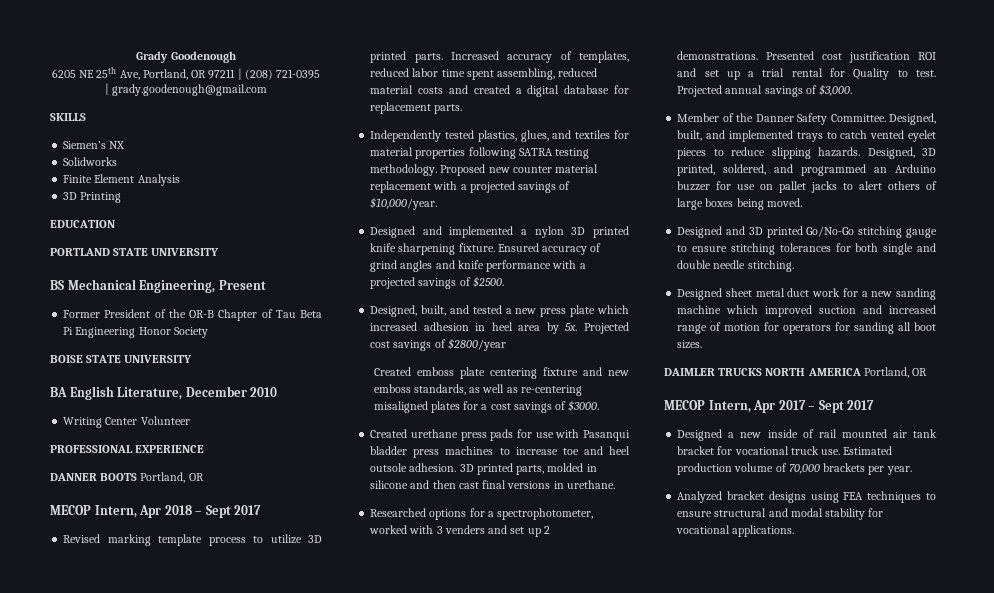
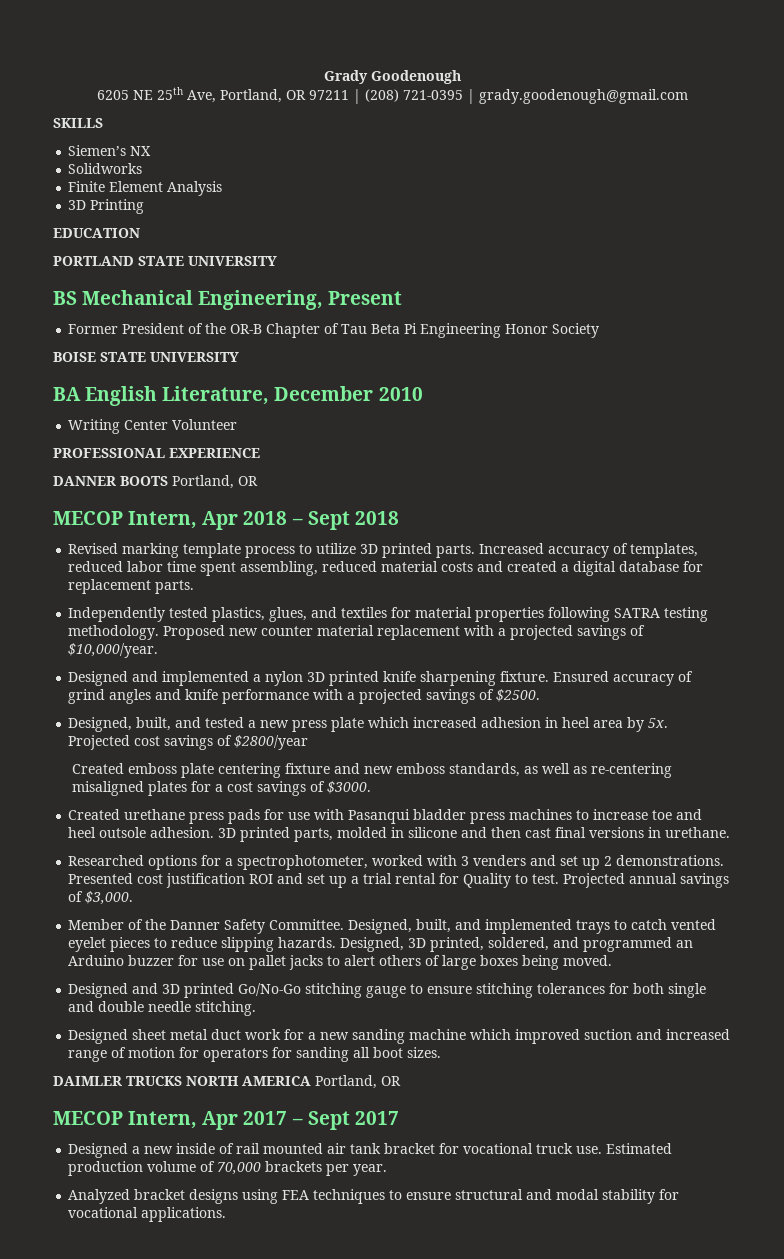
- MECOP Intern, Apr 2018 – Sept 2017
+ MECOP Intern, Apr 2018 – Sept 2018

